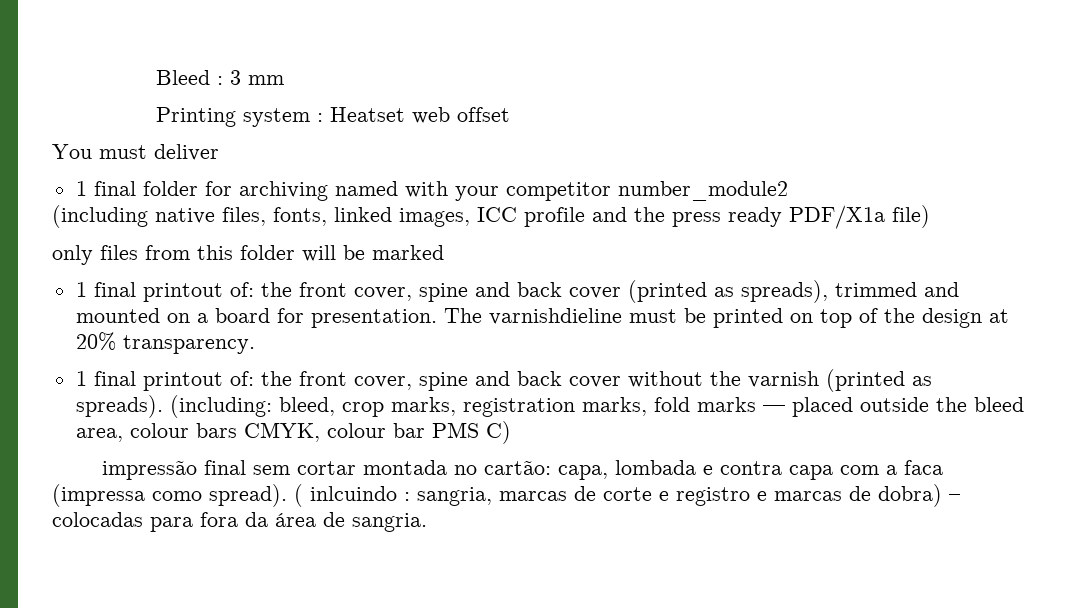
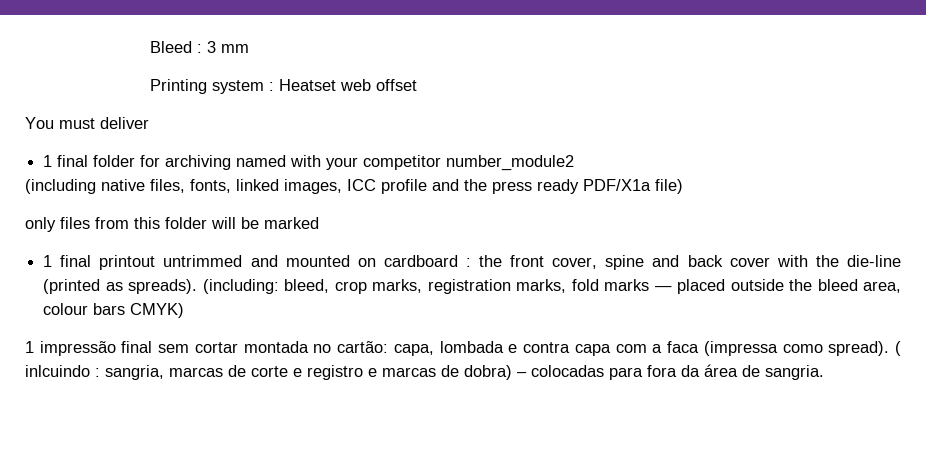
- 1 final printout of: the front cover, spine and back cover (printed as spreads), trimmed and mounted on a board for presentation. The varnishdieline must be printed on top of the design at 20% transparency.
- 1 final printout of: the front cover, spine and back cover without the varnish (printed as spreads).
+ 1 final printout untrimmed and mounted on cardboard : the front cover, spine and back cover with the die-line (printed as spreads).
- (including: bleed, crop marks, registration marks, fold marks — placed outside the bleed area, colour bars CMYK, colour bar PMS C)
- impressão final sem cortar montada no cartão: capa, lombada e contra capa com a faca (impressa como spread).
+ (including: bleed, crop marks, registration marks, fold marks — placed outside the bleed area, colour bars CMYK)
+ 1 impressão final sem cortar montada no cartão: capa, lombada e contra capa com a faca (impressa como spread).

